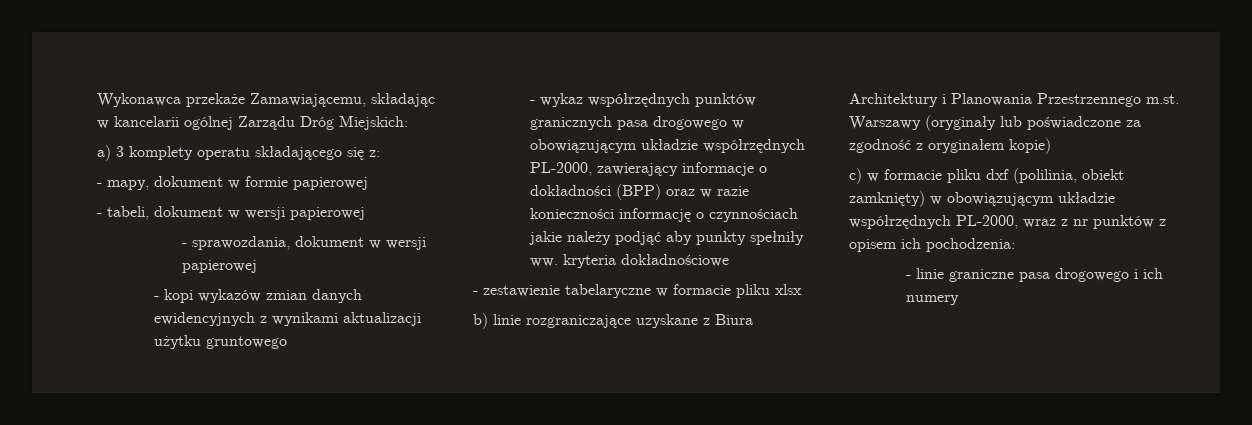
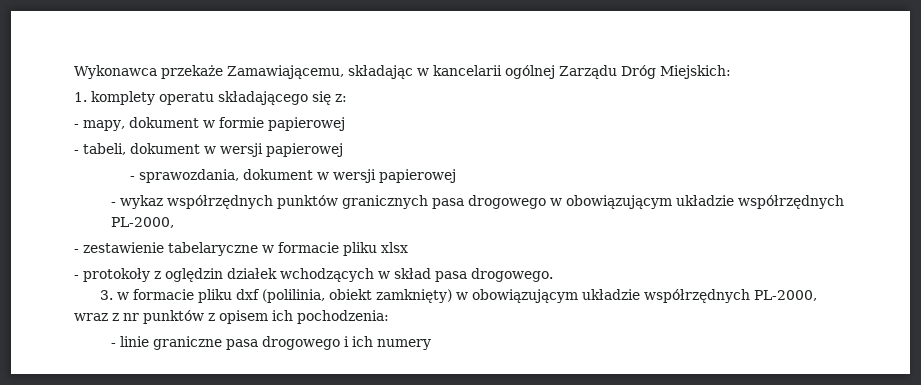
- a) 3 komplety operatu składającego się z:
+ 1. komplety operatu składającego się z:
- - kopi wykazów zmian danych ewidencyjnych z wynikami aktualizacji użytku gruntowego
- - wykaz współrzędnych punktów granicznych pasa drogowego w obowiązującym układzie współrzędnych PL-2000, zawierający informacje o dokładności (BPP) oraz w razie konieczności informację o czynnościach jakie należy podjąć aby punkty spełniły ww. kryteria dokładnościowe
+ - wykaz współrzędnych punktów granicznych pasa drogowego w obowiązującym układzie współrzędnych PL-2000,
- b) linie rozgraniczające uzyskane z Biura Architektury i Planowania Przestrzennego m.st. Warszawy (oryginały lub poświadczone za zgodność z oryginałem kopie)
- c) w formacie pliku dxf (polilinia, obiekt zamknięty) w obowiązującym układzie współrzędnych PL-2000, wraz z nr punktów z opisem ich pochodzenia:
+ - protokoły z oględzin działek wchodzących w skład pasa drogowego.
+ 3. w formacie pliku dxf (polilinia, obiekt zamknięty) w obowiązującym układzie współrzędnych PL-2000, wraz z nr punktów z opisem ich pochodzenia:

